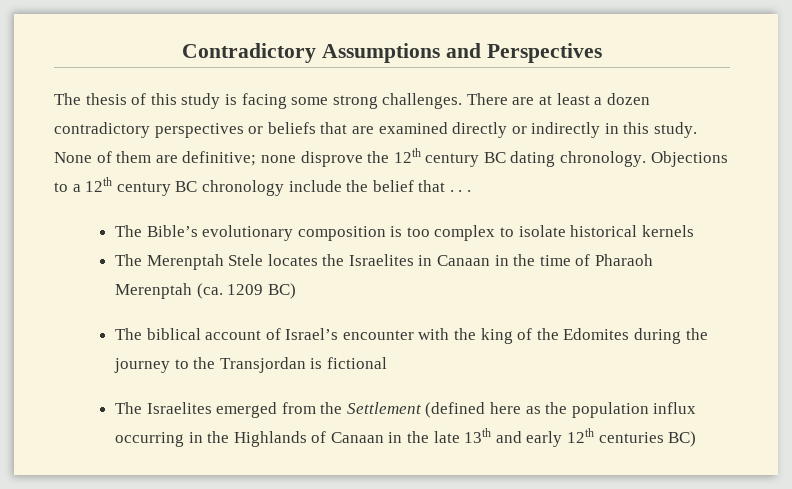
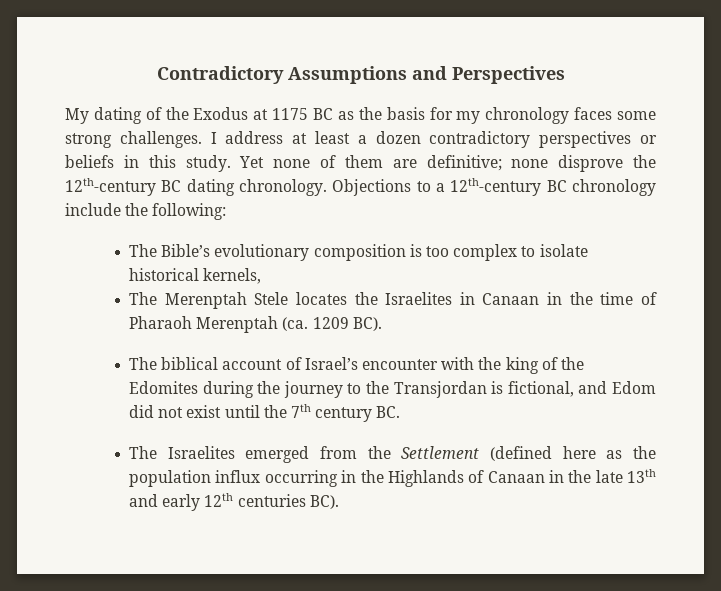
- The thesis of this study is facing some strong challenges.
+ My dating of the Exodus at 1175 BC as the basis for my chronology faces some strong challenges.
- There are at least a dozen contradictory perspectives or beliefs that are examined directly or indirectly in this study. None of them are definitive; none disprove the 12th century BC dating chronology.
+ I address at least a dozen contradictory perspectives or beliefs in this study. Yet none of them are definitive; none disprove the 12th-century BC dating chronology.
- Objections to a 12th century BC chronology include the belief that . . .
+ Objections to a 12th-century BC chronology include the following:
- The Bible’s evolutionary composition is too complex to isolate historical kernels
+ The Bible’s evolutionary composition is too complex to isolate historical kernels,
- The Merenptah Stele locates the Israelites in Canaan in the time of Pharaoh Merenptah (ca. 1209 BC)
+ The Merenptah Stele locates the Israelites in Canaan in the time of Pharaoh Merenptah (ca. 1209 BC).
- The biblical account of Israel’s encounter with the king of the Edomites during the journey to the Transjordan is fictional
+ The biblical account of Israel’s encounter with the king of the Edomites during the journey to the Transjordan is fictional, and Edom did not exist until the 7th century BC.
- The Israelites emerged from the Settlement (defined here as the population influx occurring in the Highlands of Canaan in the late 13th and early 12th centuries BC)
+ The Israelites emerged from the Settlement (defined here as the population influx occurring in the Highlands of Canaan in the late 13th and early 12th centuries BC).

